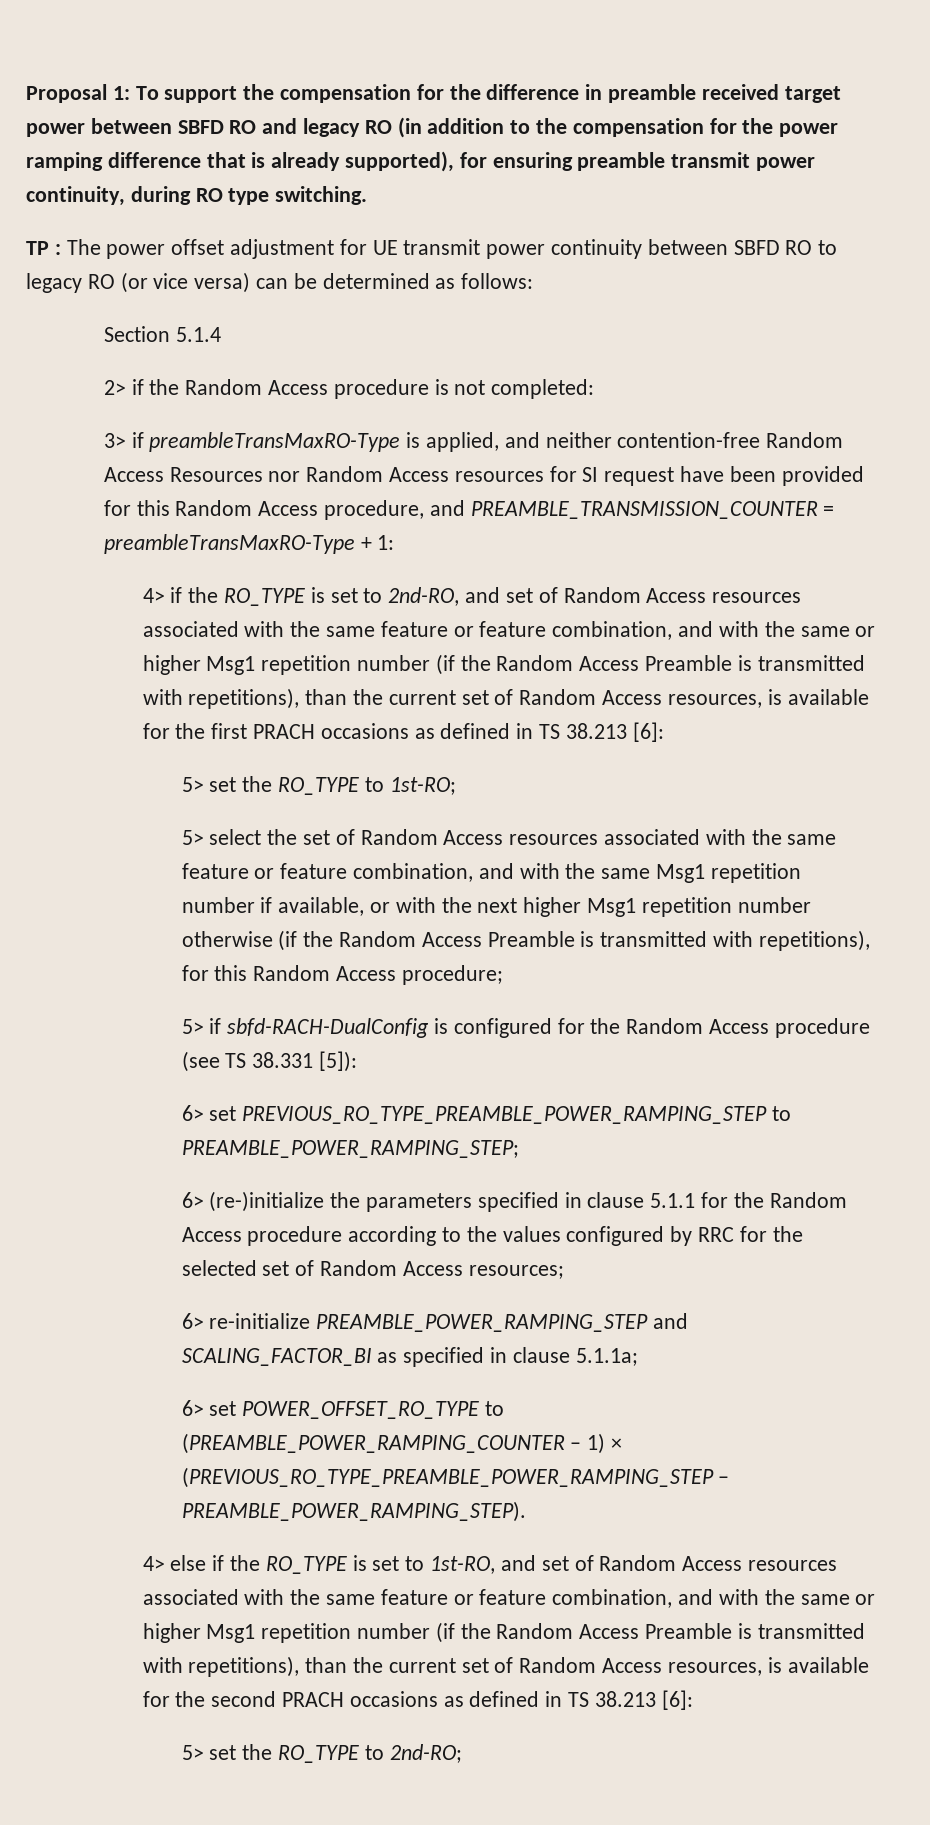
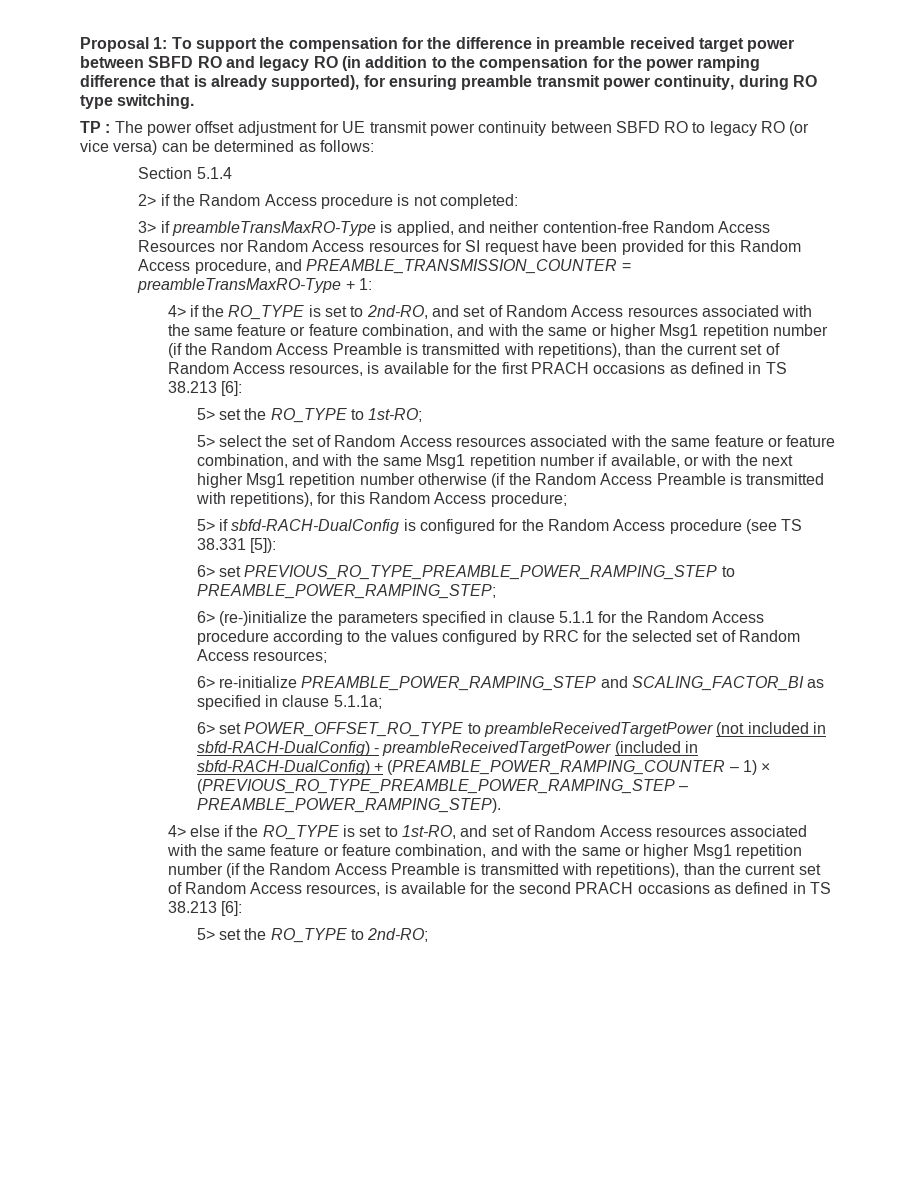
- 6> set POWER_OFFSET_RO_TYPE to (PREAMBLE_POWER_RAMPING_COUNTER – 1) × (PREVIOUS_RO_TYPE_PREAMBLE_POWER_RAMPING_STEP – PREAMBLE_POWER_RAMPING_STEP).
+ 6> set POWER_OFFSET_RO_TYPE to preambleReceivedTargetPower (not included in sbfd-RACH-DualConfig) - preambleReceivedTargetPower (included in sbfd-RACH-DualConfig) + (PREAMBLE_POWER_RAMPING_COUNTER – 1) × (PREVIOUS_RO_TYPE_PREAMBLE_POWER_RAMPING_STEP – PREAMBLE_POWER_RAMPING_STEP).

